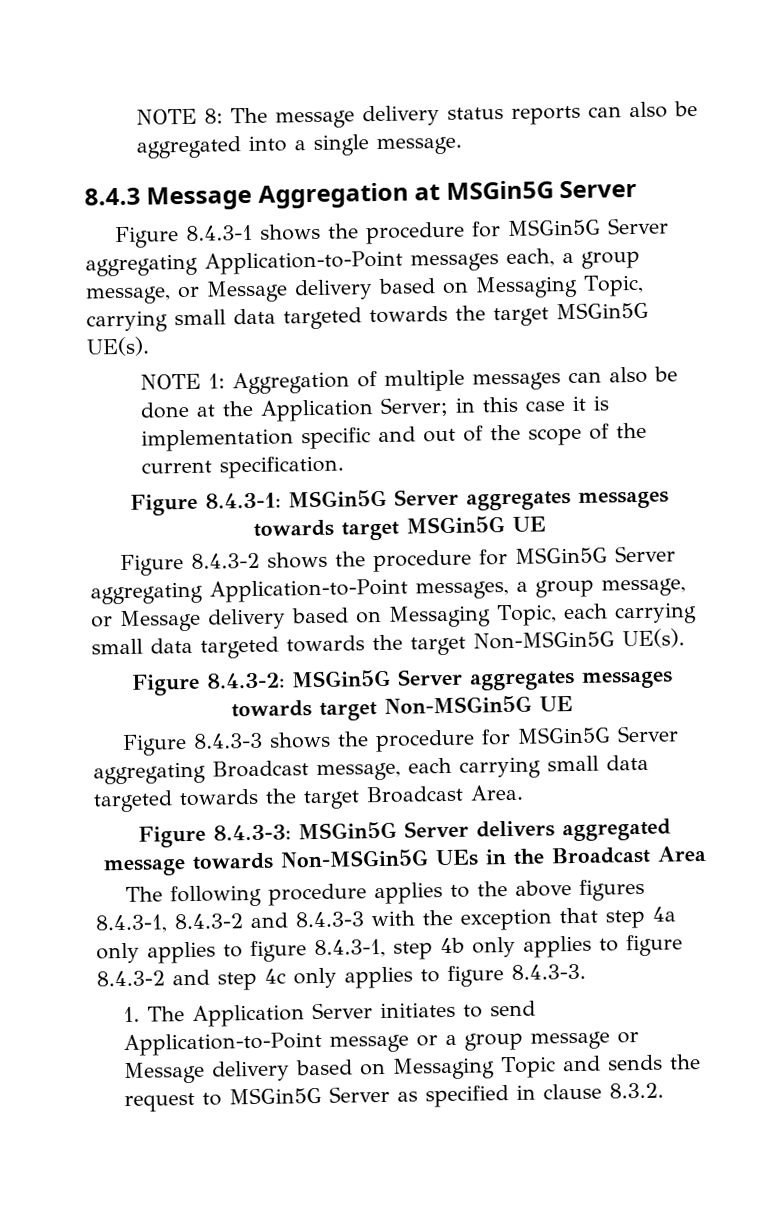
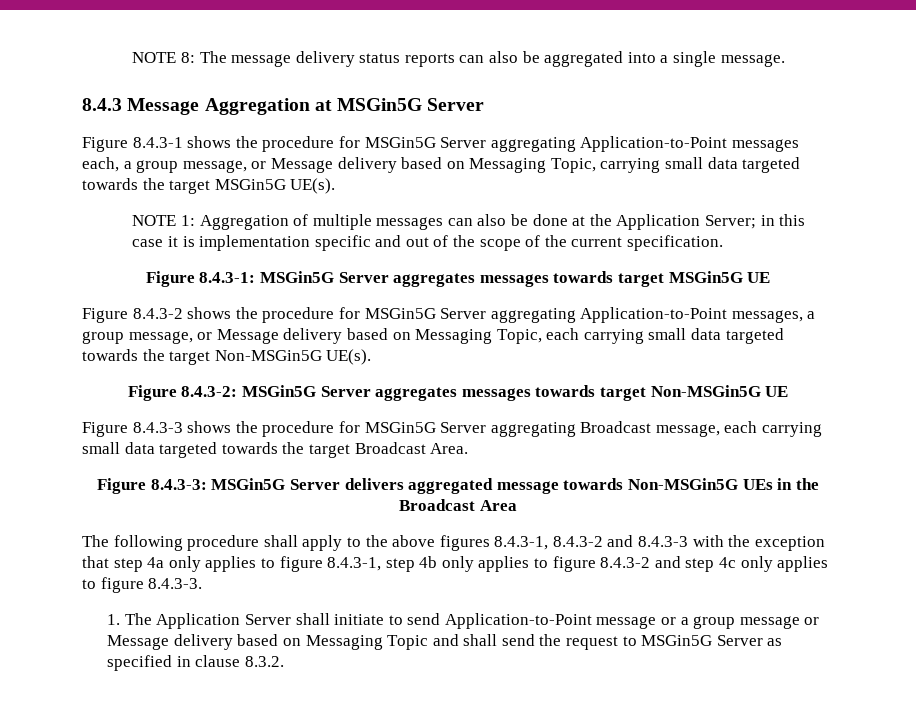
- The following procedure applies to the above figures 8.4.3-1, 8.4.3-2 and 8.4.3-3 with the exception that step 4a only applies to figure 8.4.3-1, step 4b only applies to figure 8.4.3-2 and step 4c only applies to figure 8.4.3-3.
+ The following procedure shall apply to the above figures 8.4.3-1, 8.4.3-2 and 8.4.3-3 with the exception that step 4a only applies to figure 8.4.3-1, step 4b only applies to figure 8.4.3-2 and step 4c only applies to figure 8.4.3-3.
- 1. The Application Server initiates to send Application-to-Point message or a group message or Message delivery based on Messaging Topic and sends the request to MSGin5G Server as specified in clause 8.3.2.
+ 1. The Application Server shall initiate to send Application-to-Point message or a group message or Message delivery based on Messaging Topic and shall send the request to MSGin5G Server as specified in clause 8.3.2.

